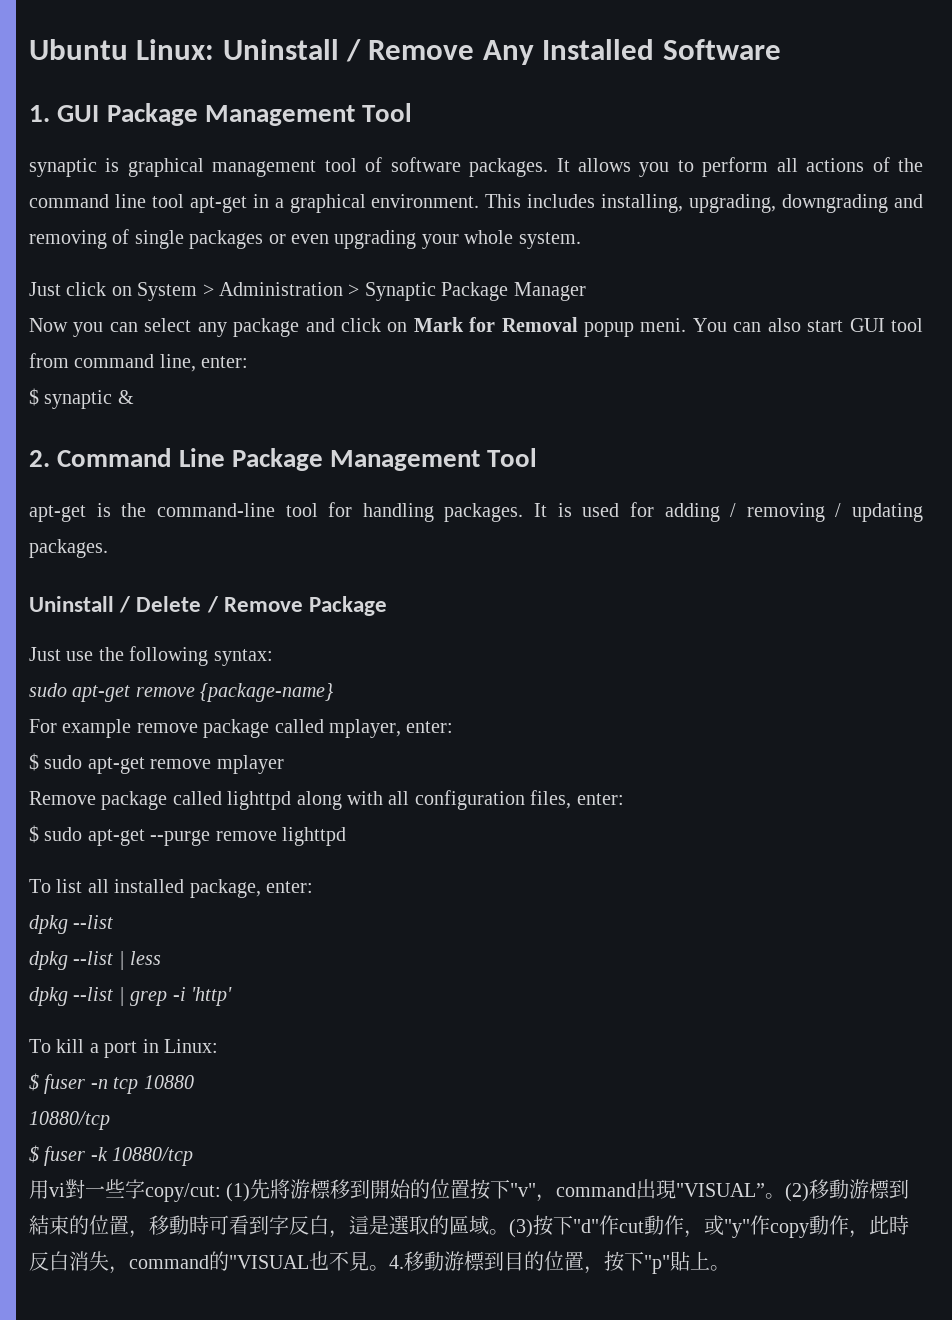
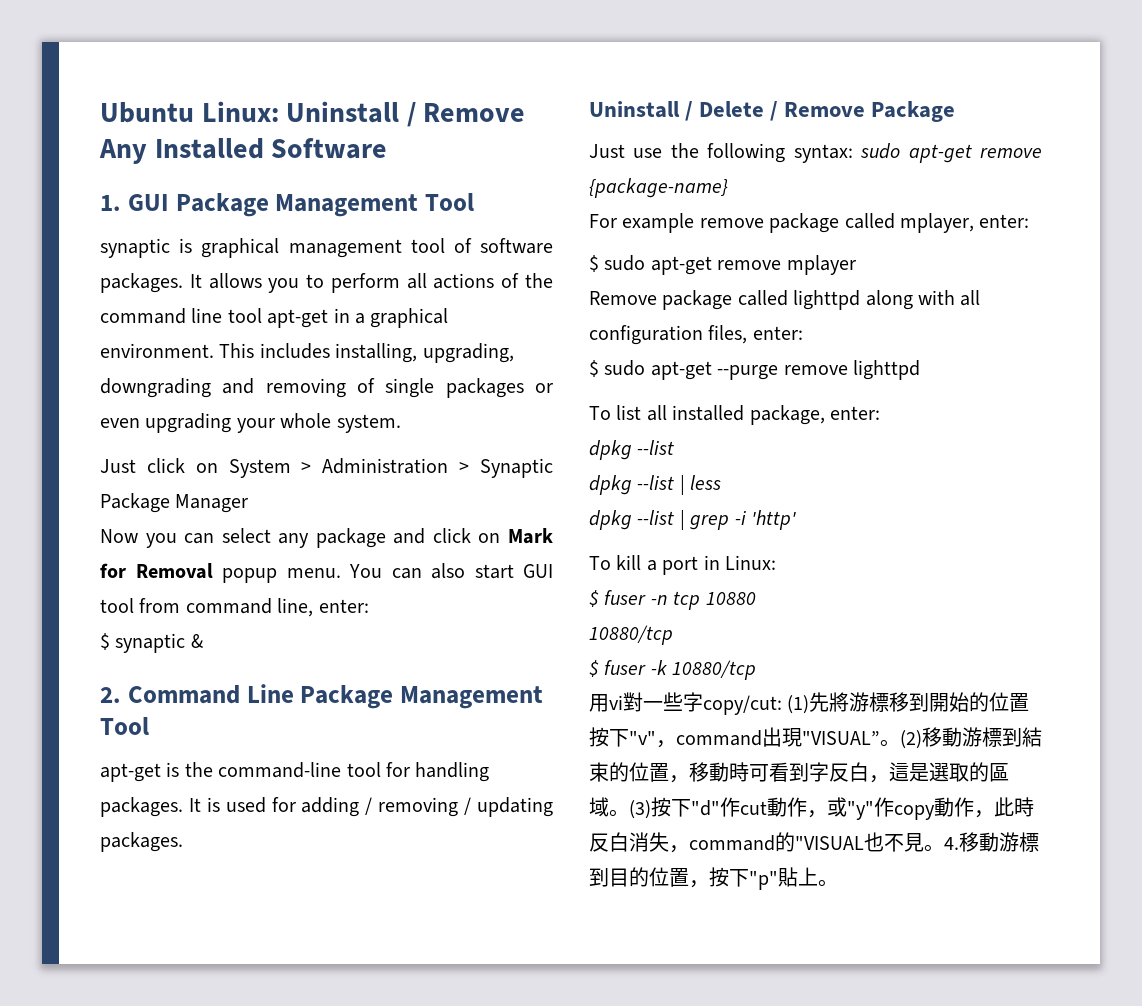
- Now you can select any package and click on Mark for Removal popup meni.
+ Now you can select any package and click on Mark for Removal popup menu.
- Just use the following syntax:
- sudo apt-get remove {package-name}
+ Just use the following syntax: sudo apt-get remove {package-name}

